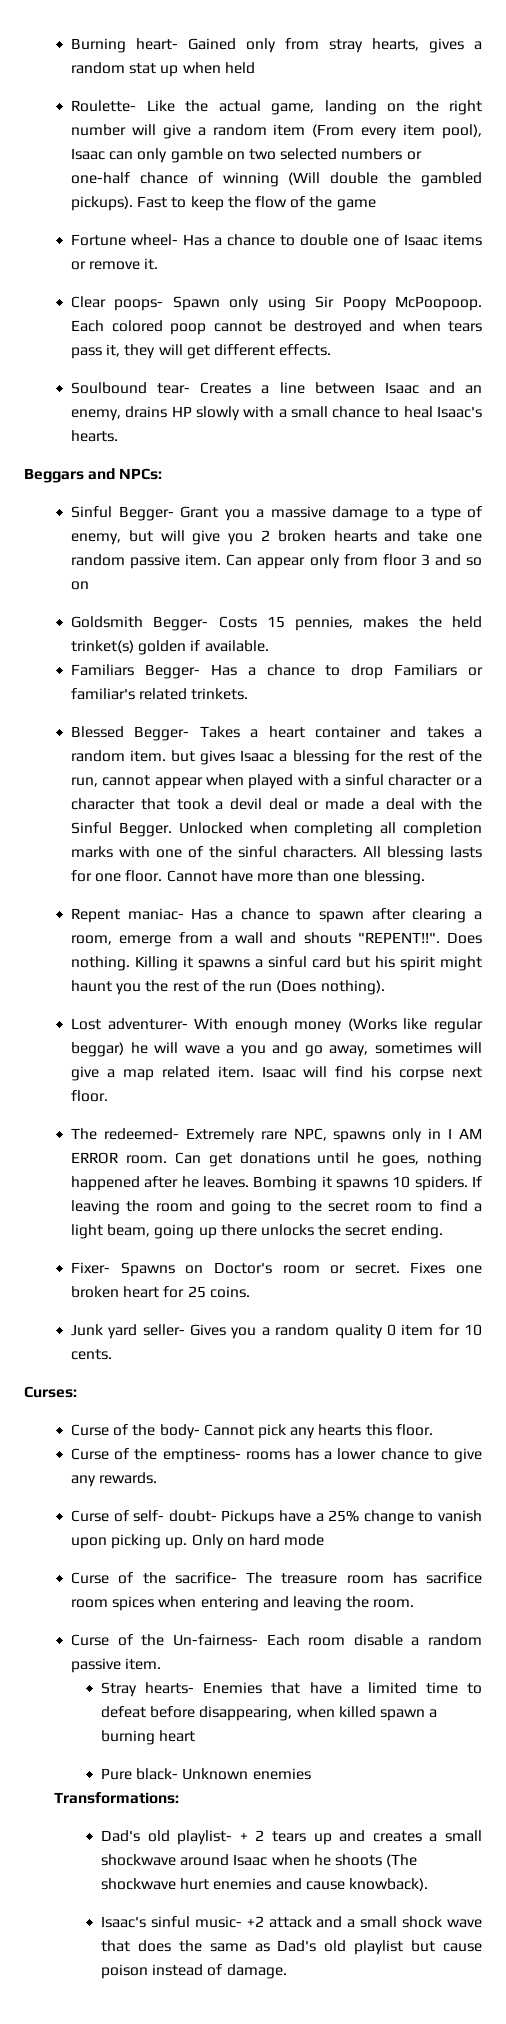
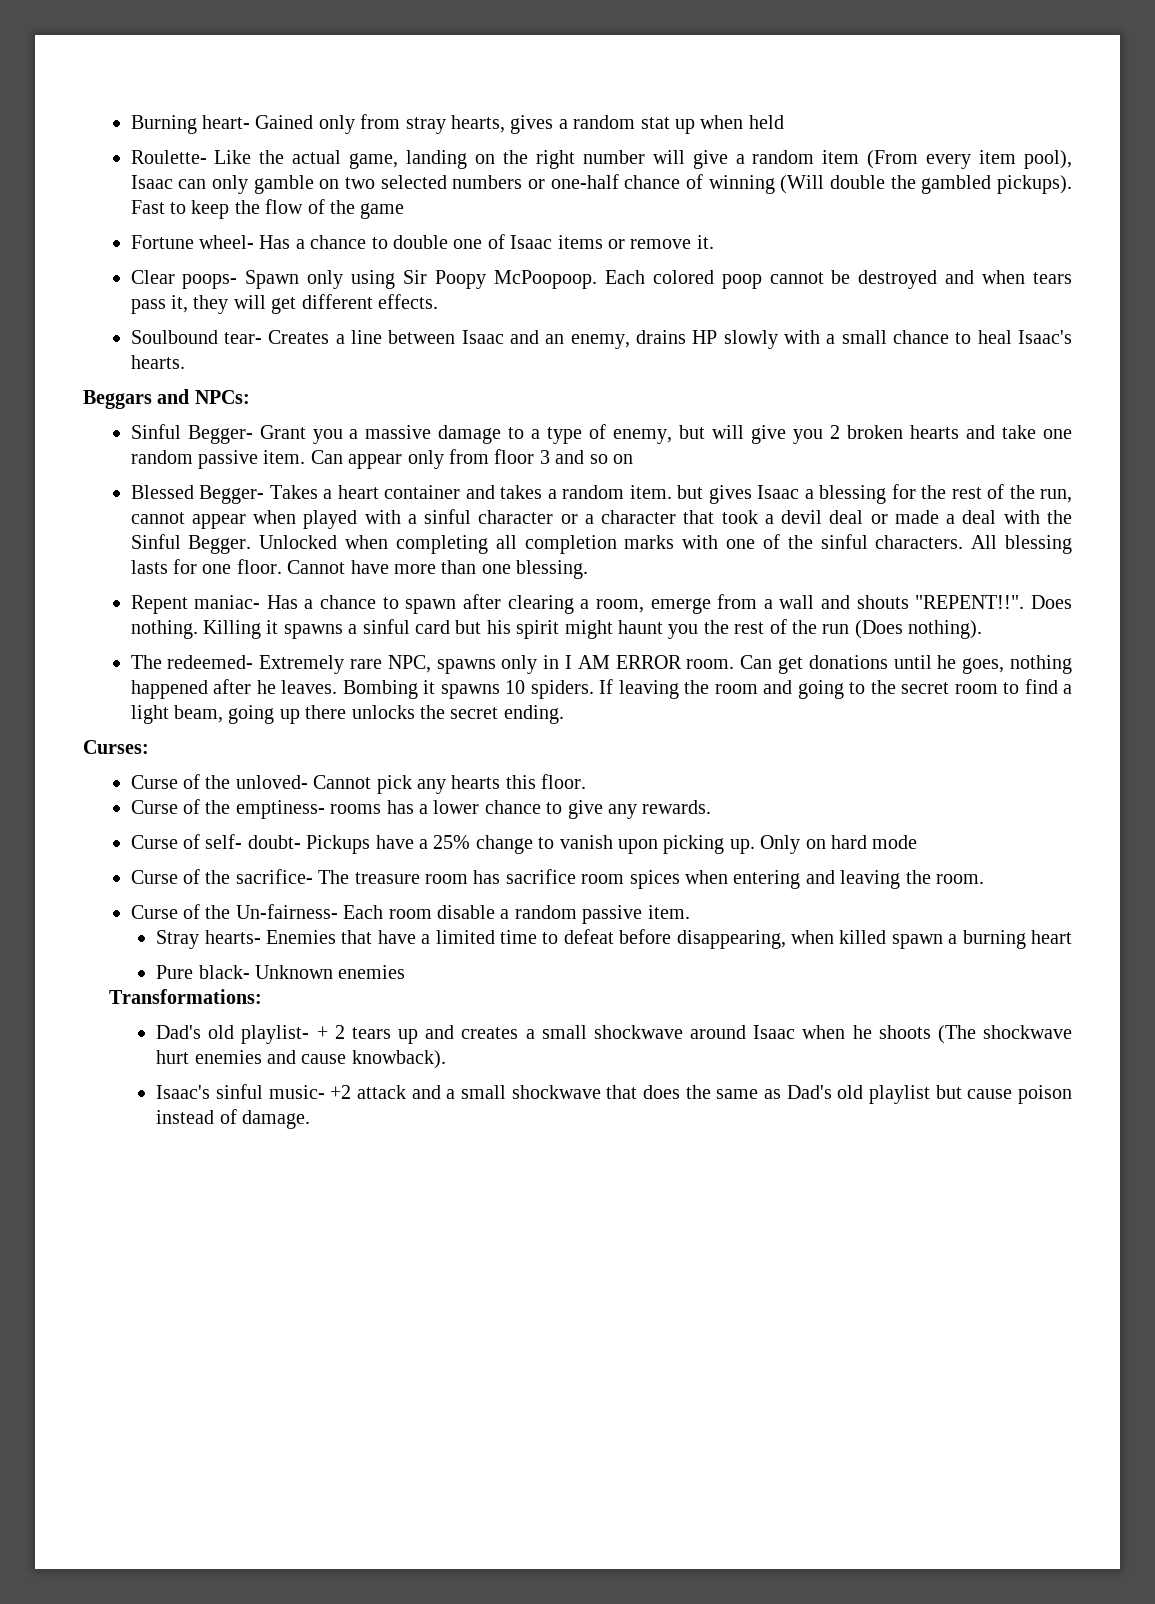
- Goldsmith Begger- Costs 15 pennies, makes the held trinket(s) golden if available.
- Familiars Begger- Has a chance to drop Familiars or familiar's related trinkets.
- Lost adventurer- With enough money (Works like regular beggar) he will wave a you and go away, sometimes will give a map related item. Isaac will find his corpse next floor.
- Fixer- Spawns on Doctor's room or secret. Fixes one broken heart for 25 coins.
- Junk yard seller- Gives you a random quality 0 item for 10 cents.
- Curse of the body- Cannot pick any hearts this floor.
+ Curse of the unloved- Cannot pick any hearts this floor.
- Isaac's sinful music- +2 attack and a small shock wave that does the same as Dad's old playlist but cause poison instead of damage.
+ Isaac's sinful music- +2 attack and a small shockwave that does the same as Dad's old playlist but cause poison instead of damage.

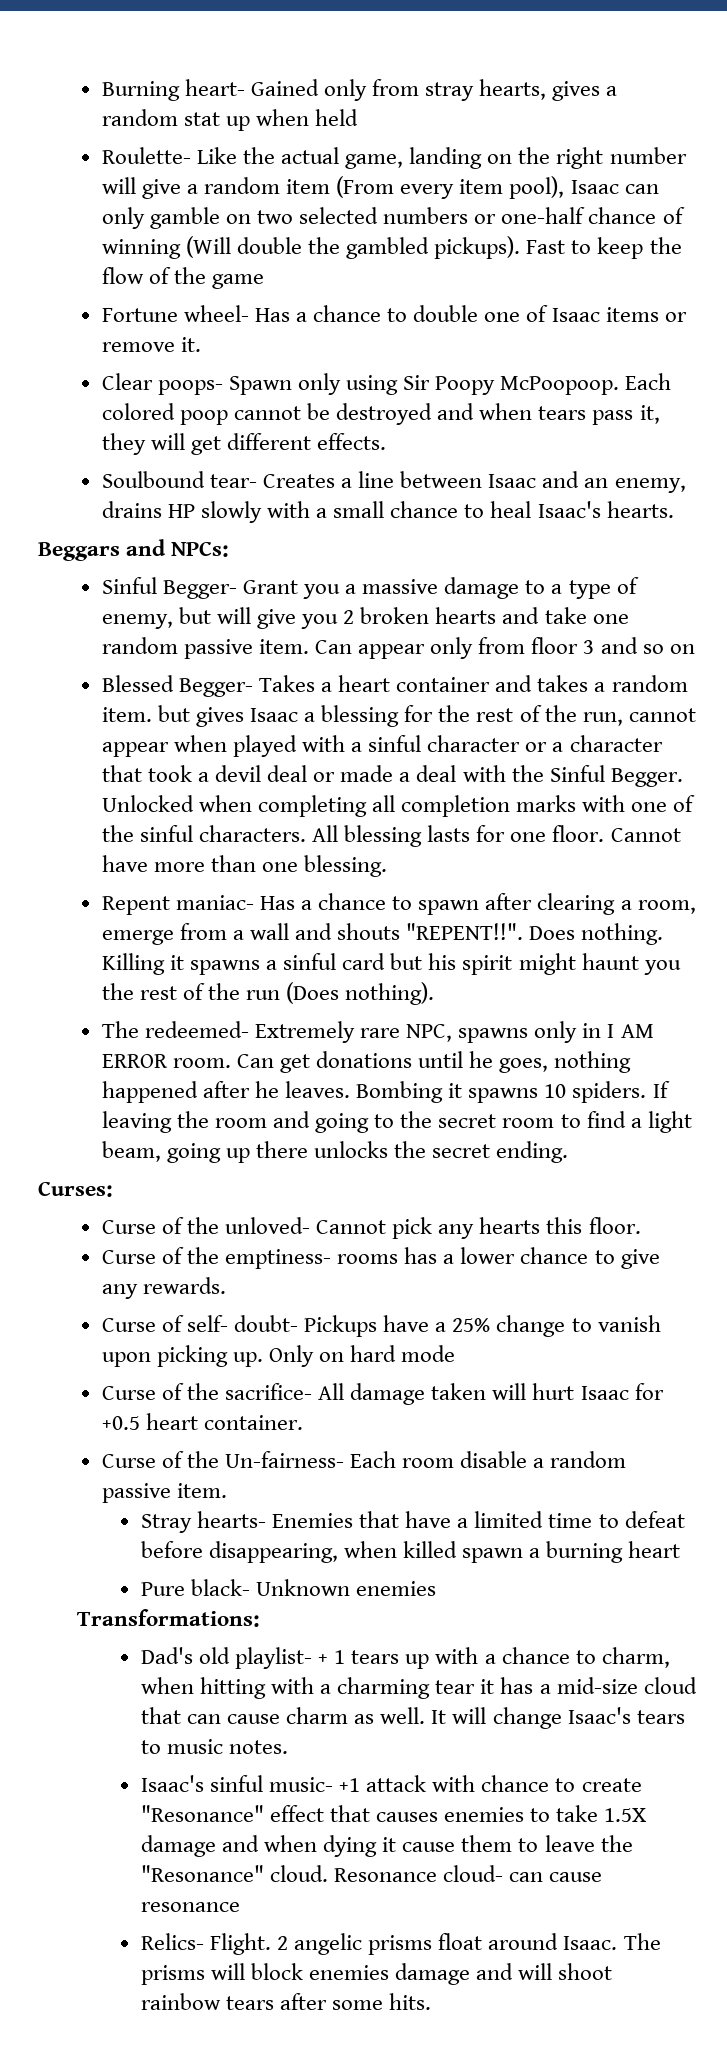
- Curse of the sacrifice- The treasure room has sacrifice room spices when entering and leaving the room.
+ Curse of the sacrifice- All damage taken will hurt Isaac for +0.5 heart container.
- Dad's old playlist- + 2 tears up and creates a small shockwave around Isaac when he shoots (The shockwave hurt enemies and cause knowback).
- Isaac's sinful music- +2 attack and a small shockwave that does the same as Dad's old playlist but cause poison instead of damage.
+ Dad's old playlist- + 1 tears up with a chance to charm, when hitting with a charming tear it has a mid-size cloud that can cause charm as well. It will change Isaac's tears to music notes.
+ Isaac's sinful music- +1 attack with chance to create "Resonance" effect that causes enemies to take 1.5X damage and when dying it cause them to leave the "Resonance" cloud. Resonance cloud- can cause resonance
+ Relics- Flight. 2 angelic prisms float around Isaac. The prisms will block enemies damage and will shoot rainbow tears after some hits.

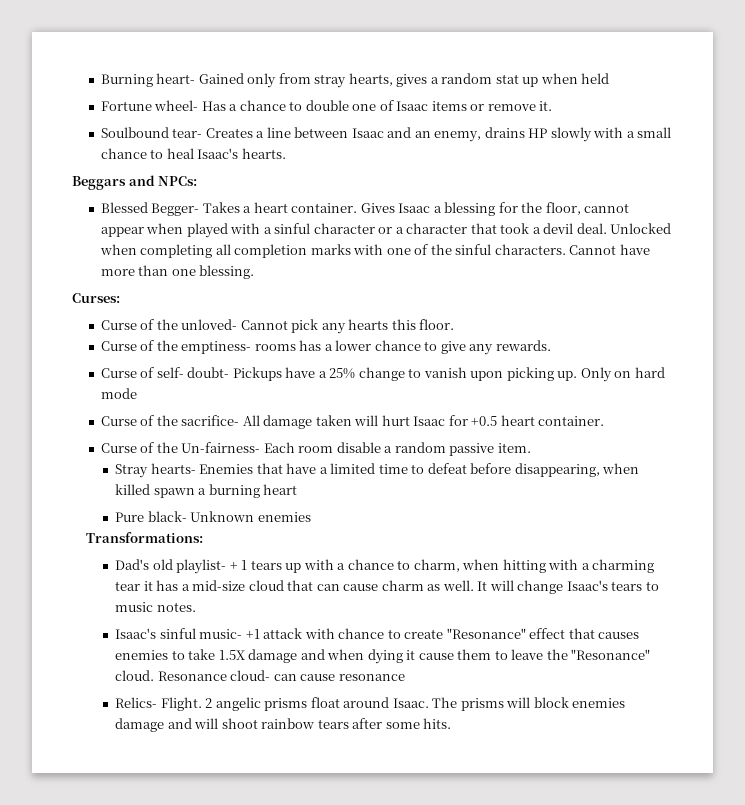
- Roulette- Like the actual game, landing on the right number will give a random item (From every item pool), Isaac can only gamble on two selected numbers or one-half chance of winning (Will double the gambled pickups). Fast to keep the flow of the game
- Clear poops- Spawn only using Sir Poopy McPoopoop. Each colored poop cannot be destroyed and when tears pass it, they will get different effects.
- Sinful Begger- Grant you a massive damage to a type of enemy, but will give you 2 broken hearts and take one random passive item. Can appear only from floor 3 and so on
- Blessed Begger- Takes a heart container and takes a random item. but gives Isaac a blessing for the rest of the run, cannot appear when played with a sinful character or a character that took a devil deal or made a deal with the Sinful Begger.
+ Blessed Begger- Takes a heart container. Gives Isaac a blessing for the floor, cannot appear when played with a sinful character or a character that took a devil deal.
- All blessing lasts for one floor.
- Repent maniac- Has a chance to spawn after clearing a room, emerge from a wall and shouts "REPENT!!". Does nothing. Killing it spawns a sinful card but his spirit might haunt you the rest of the run (Does nothing).
- The redeemed- Extremely rare NPC, spawns only in I AM ERROR room. Can get donations until he goes, nothing happened after he leaves. Bombing it spawns 10 spiders. If leaving the room and going to the secret room to find a light beam, going up there unlocks the secret ending.

